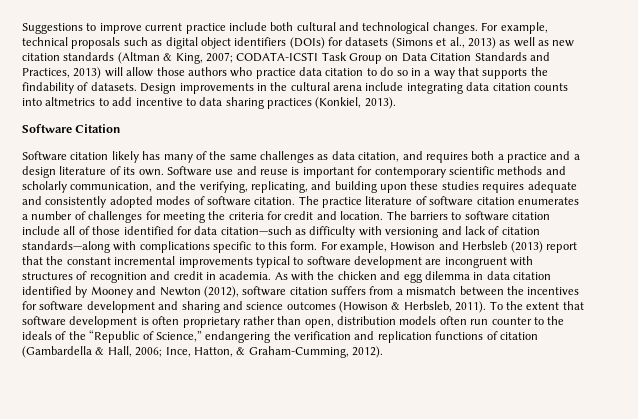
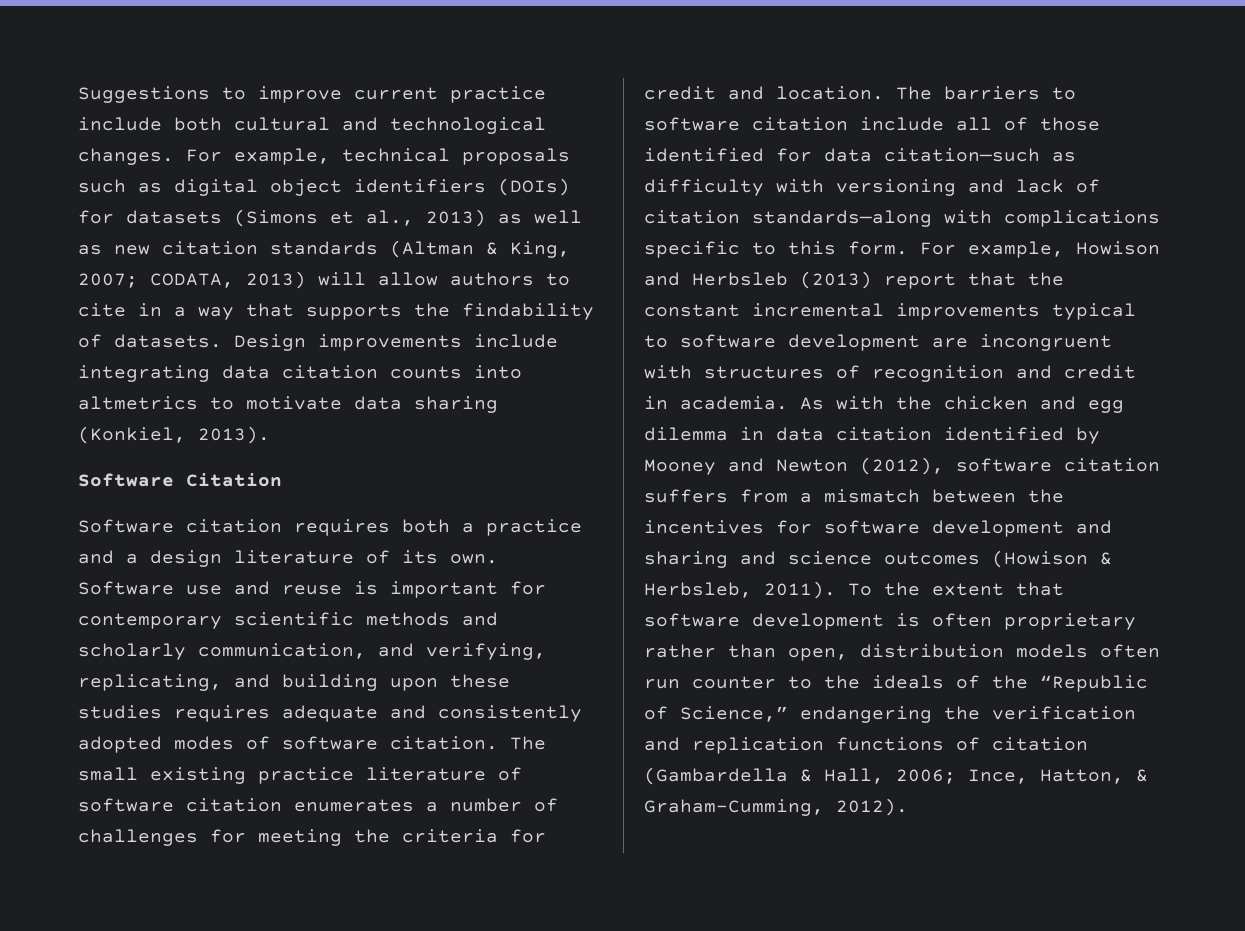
- For example, technical proposals such as digital object identifiers (DOIs) for datasets (Simons et al., 2013) as well as new citation standards (Altman & King, 2007; CODATA-ICSTI Task Group on Data Citation Standards and Practices, 2013) will allow those authors who practice data citation to do so in a way that supports the findability of datasets.
+ For example, technical proposals such as digital object identifiers (DOIs) for datasets (Simons et al., 2013) as well as new citation standards (Altman & King, 2007; CODATA, 2013) will allow authors to cite in a way that supports the findability of datasets.
- Design improvements in the cultural arena include integrating data citation counts into altmetrics to add incentive to data sharing practices (Konkiel, 2013).
+ Design improvements include integrating data citation counts into altmetrics to motivate data sharing (Konkiel, 2013).
- Software citation likely has many of the same challenges as data citation, and requires both a practice and a design literature of its own.
+ Software citation requires both a practice and a design literature of its own.
- Software use and reuse is important for contemporary scientific methods and scholarly communication, and the verifying, replicating, and building upon these studies requires adequate and consistently adopted modes of software citation.
+ Software use and reuse is important for contemporary scientific methods and scholarly communication, and verifying, replicating, and building upon these studies requires adequate and consistently adopted modes of software citation.
- The practice literature of software citation enumerates a number of challenges for meeting the criteria for credit and location.
+ The small existing practice literature of software citation enumerates a number of challenges for meeting the criteria for credit and location.

